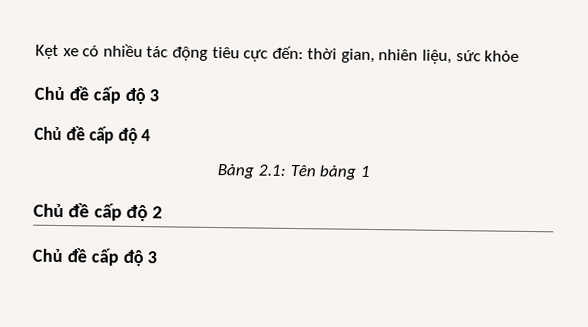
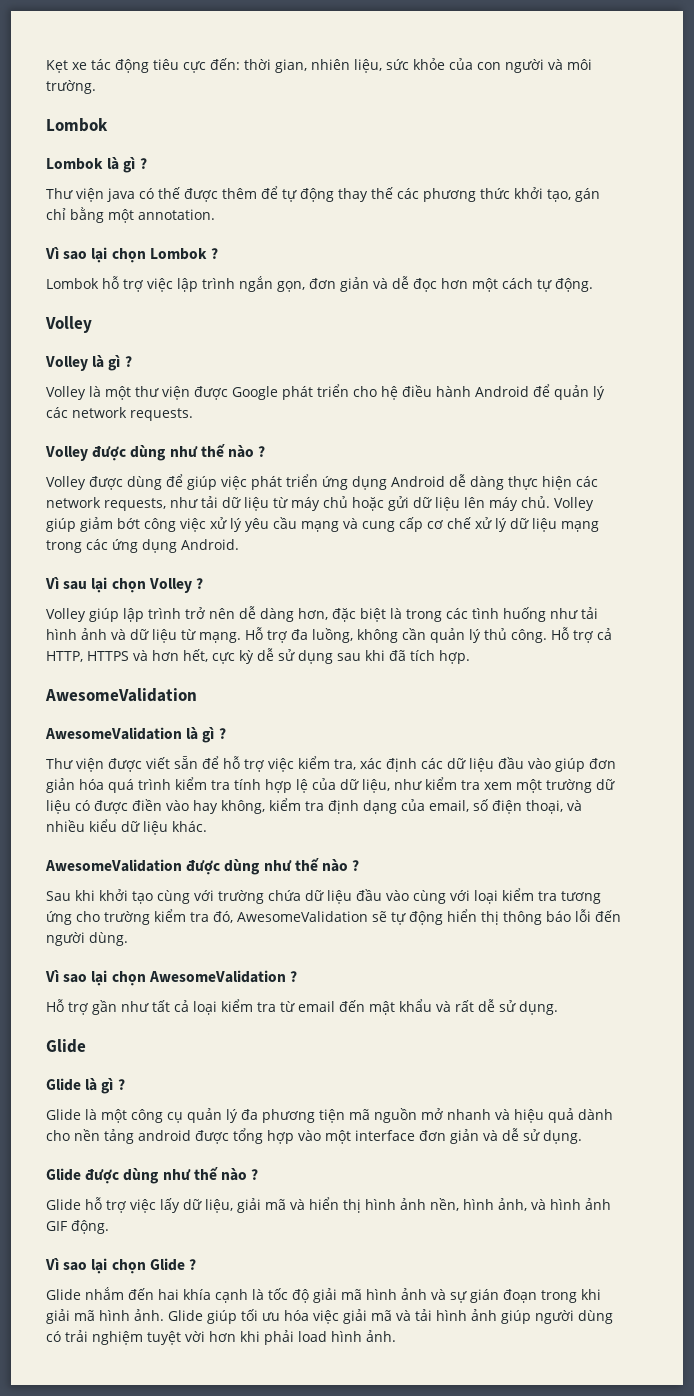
- Kẹt xe có nhiều tác động tiêu cực đến: thời gian, nhiên liệu, sức khỏe
- Chủ đề cấp độ 3
- Chủ đề cấp độ 4
- Bảng 2.1: Tên bảng 1
- Chủ đề cấp độ 2
- Chủ đề cấp độ 3
+ Kẹt xe tác động tiêu cực đến: thời gian, nhiên liệu, sức khỏe của con người và môi trường.
+ Lombok
+ Lombok là gì ?
+ Thư viện java có thế được thêm để tự động thay thế các phương thức khởi tạo, gán chỉ bằng một annotation.
+ Vì sao lại chọn Lombok ?
+ Lombok hỗ trợ việc lập trình ngắn gọn, đơn giản và dễ đọc hơn một cách tự động.
+ Volley
+ Volley là gì ?
+ Volley là một thư viện được Google phát triển cho hệ điều hành Android để quản lý các network requests.
+ Volley được dùng như thế nào ?
+ Volley được dùng để giúp việc phát triển ứng dụng Android dễ dàng thực hiện các network requests, như tải dữ liệu từ máy chủ hoặc gửi dữ liệu lên máy chủ. Volley giúp giảm bớt công việc xử lý yêu cầu mạng và cung cấp cơ chế xử lý dữ liệu mạng trong các ứng dụng Android.
+ Vì sau lại chọn Volley ?
+ Volley giúp lập trình trở nên dễ dàng hơn, đặc biệt là trong các tình huống như tải hình ảnh và dữ liệu từ mạng. Hỗ trợ đa luồng, không cần quản lý thủ công. Hỗ trợ cả HTTP, HTTPS và hơn hết, cực kỳ dễ sử dụng sau khi đã tích hợp.
+ AwesomeValidation
+ AwesomeValidation là gì ?
+ Thư viện được viết sẵn để hỗ trợ việc kiểm tra, xác định các dữ liệu đầu vào giúp đơn giản hóa quá trình kiểm tra tính hợp lệ của dữ liệu, như kiểm tra xem một trường dữ liệu có được điền vào hay không, kiểm tra định dạng của email, số điện thoại, và nhiều kiểu dữ liệu khác.
+ AwesomeValidation được dùng như thế nào ?
+ Sau khi khởi tạo cùng với trường chứa dữ liệu đầu vào cùng với loại kiểm tra tương ứng cho trường kiểm tra đó, AwesomeValidation sẽ tự động hiển thị thông báo lỗi đến người dùng.
+ Vì sao lại chọn AwesomeValidation ?
+ Hỗ trợ gần như tất cả loại kiểm tra từ email đến mật khẩu và rất dễ sử dụng.
+ Glide
+ Glide là gì ?
+ Glide là một công cụ quản lý đa phương tiện mã nguồn mở nhanh và hiệu quả dành cho nền tảng android được tổng hợp vào một interface đơn giản và dễ sử dụng.
+ Glide được dùng như thế nào ?
+ Glide hỗ trợ việc lấy dữ liệu, giải mã và hiển thị hình ảnh nền, hình ảnh, và hình ảnh GIF động.
+ Vì sao lại chọn Glide ?
+ Glide nhắm đến hai khía cạnh là tốc độ giải mã hình ảnh và sự gián đoạn trong khi giải mã hình ảnh. Glide giúp tối ưu hóa việc giải mã và tải hình ảnh giúp người dùng có trải nghiệm tuyệt vời hơn khi phải load hình ảnh.

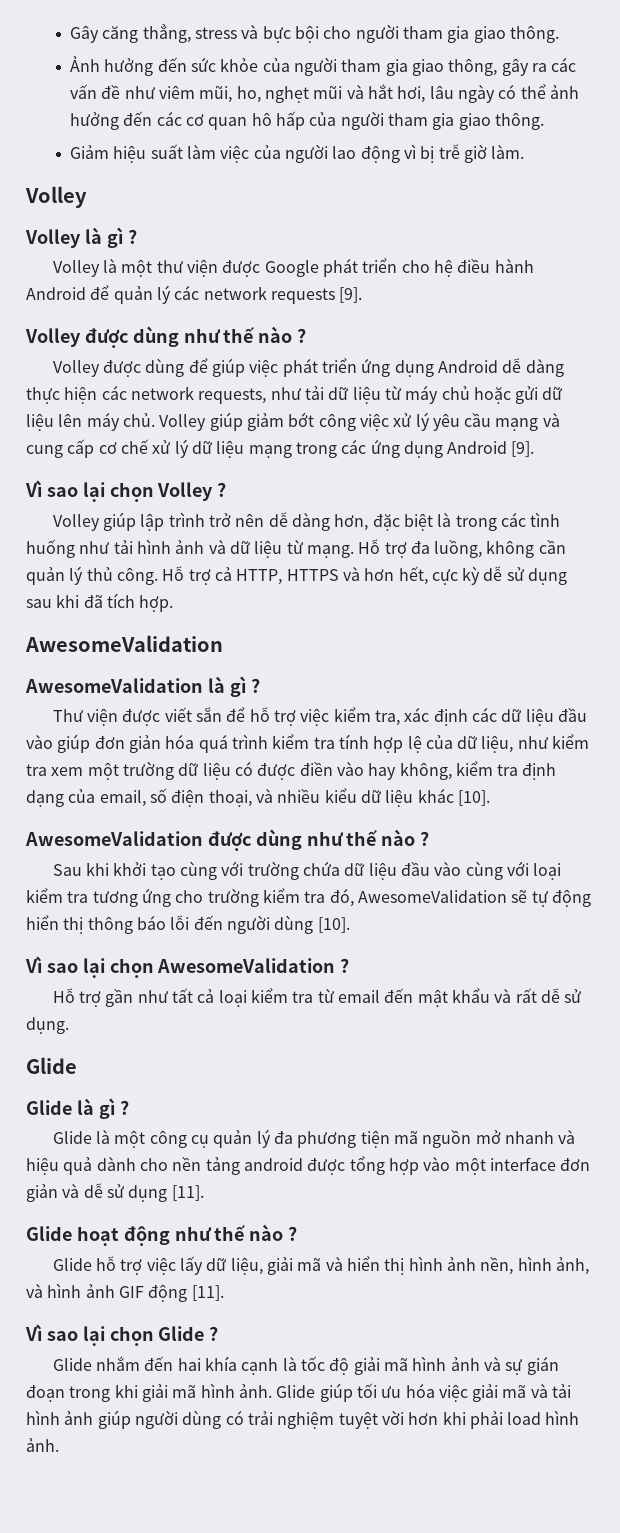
- Kẹt xe tác động tiêu cực đến: thời gian, nhiên liệu, sức khỏe của con người và môi trường.
- Lombok
- Lombok là gì ?
- Thư viện java có thế được thêm để tự động thay thế các phương thức khởi tạo, gán chỉ bằng một annotation.
- Vì sao lại chọn Lombok ?
- Lombok hỗ trợ việc lập trình ngắn gọn, đơn giản và dễ đọc hơn một cách tự động.
+ Gây căng thẳng, stress và bực bội cho người tham gia giao thông.
+ Ảnh hưởng đến sức khỏe của người tham gia giao thông, gây ra các vấn đề như viêm mũi, ho, nghẹt mũi và hắt hơi, lâu ngày có thể ảnh hưởng đến các cơ quan hô hấp của người tham gia giao thông.
+ Giảm hiệu suất làm việc của người lao động vì bị trễ giờ làm.
- Volley là một thư viện được Google phát triển cho hệ điều hành Android để quản lý các network requests.
+ Volley là một thư viện được Google phát triển cho hệ điều hành Android để quản lý các network requests [9].
- Volley giúp giảm bớt công việc xử lý yêu cầu mạng và cung cấp cơ chế xử lý dữ liệu mạng trong các ứng dụng Android.
- Vì sau lại chọn Volley ?
+ Volley giúp giảm bớt công việc xử lý yêu cầu mạng và cung cấp cơ chế xử lý dữ liệu mạng trong các ứng dụng Android [9].
+ Vì sao lại chọn Volley ?
- Thư viện được viết sẵn để hỗ trợ việc kiểm tra, xác định các dữ liệu đầu vào giúp đơn giản hóa quá trình kiểm tra tính hợp lệ của dữ liệu, như kiểm tra xem một trường dữ liệu có được điền vào hay không, kiểm tra định dạng của email, số điện thoại, và nhiều kiểu dữ liệu khác.
+ Thư viện được viết sẵn để hỗ trợ việc kiểm tra, xác định các dữ liệu đầu vào giúp đơn giản hóa quá trình kiểm tra tính hợp lệ của dữ liệu, như kiểm tra xem một trường dữ liệu có được điền vào hay không, kiểm tra định dạng của email, số điện thoại, và nhiều kiểu dữ liệu khác [10].
- Sau khi khởi tạo cùng với trường chứa dữ liệu đầu vào cùng với loại kiểm tra tương ứng cho trường kiểm tra đó, AwesomeValidation sẽ tự động hiển thị thông báo lỗi đến người dùng.
+ Sau khi khởi tạo cùng với trường chứa dữ liệu đầu vào cùng với loại kiểm tra tương ứng cho trường kiểm tra đó, AwesomeValidation sẽ tự động hiển thị thông báo lỗi đến người dùng [10].
- Glide là một công cụ quản lý đa phương tiện mã nguồn mở nhanh và hiệu quả dành cho nền tảng android được tổng hợp vào một interface đơn giản và dễ sử dụng.
- Glide được dùng như thế nào ?
+ Glide là một công cụ quản lý đa phương tiện mã nguồn mở nhanh và hiệu quả dành cho nền tảng android được tổng hợp vào một interface đơn giản và dễ sử dụng [11].
+ Glide hoạt động như thế nào ?
- Glide hỗ trợ việc lấy dữ liệu, giải mã và hiển thị hình ảnh nền, hình ảnh, và hình ảnh GIF động.
+ Glide hỗ trợ việc lấy dữ liệu, giải mã và hiển thị hình ảnh nền, hình ảnh, và hình ảnh GIF động [11].

